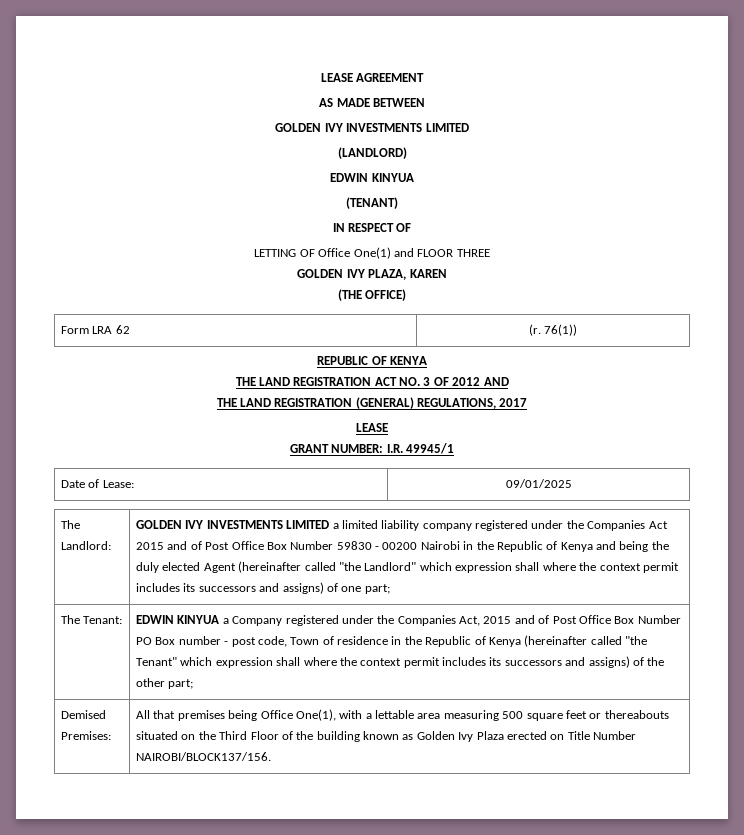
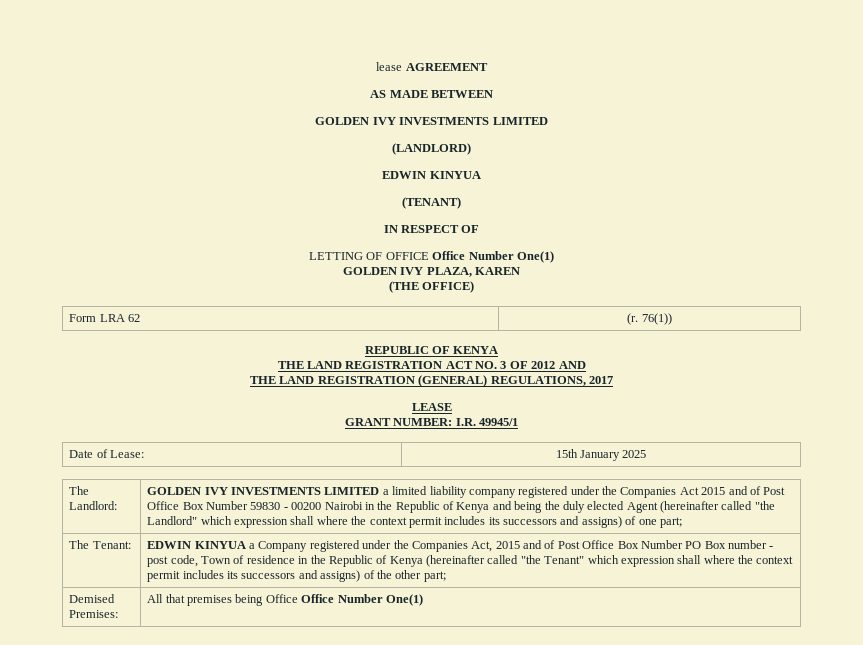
- LEASE AGREEMENT
+ lease AGREEMENT
- LETTING OF Office One(1) and FLOOR THREE
+ LETTING OF OFFICE Office Number One(1)
- Date of Lease: | 09/01/2025
+ Date of Lease: | 15th January 2025
- Demised Premises: | All that premises being Office One(1), with a lettable area measuring 500 square feet or thereabouts situated on the Third Floor of the building known as Golden Ivy Plaza erected on Title Number NAIROBI/BLOCK137/156.
+ Demised Premises: | All that premises being Office Office Number One(1)

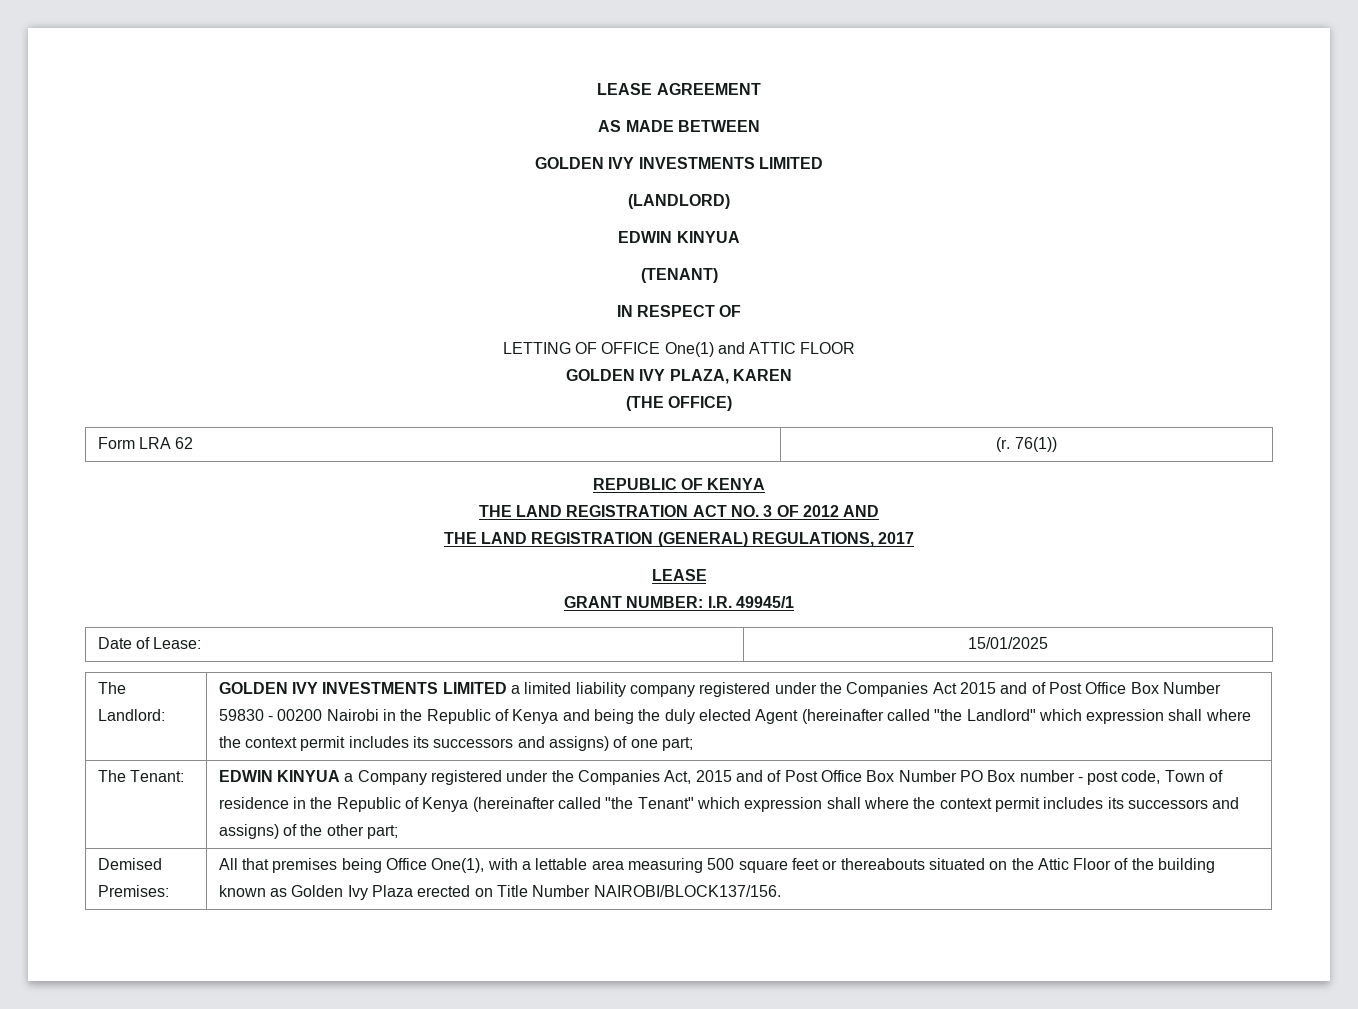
- lease AGREEMENT
+ LEASE AGREEMENT
- LETTING OF OFFICE Office Number One(1)
+ LETTING OF OFFICE One(1) and ATTIC FLOOR
- Date of Lease: | 15th January 2025
+ Date of Lease: | 15/01/2025
- Demised Premises: | All that premises being Office Office Number One(1)
+ Demised Premises: | All that premises being Office One(1), with a lettable area measuring 500 square feet or thereabouts situated on the Attic Floor of the building known as Golden Ivy Plaza erected on Title Number NAIROBI/BLOCK137/156.

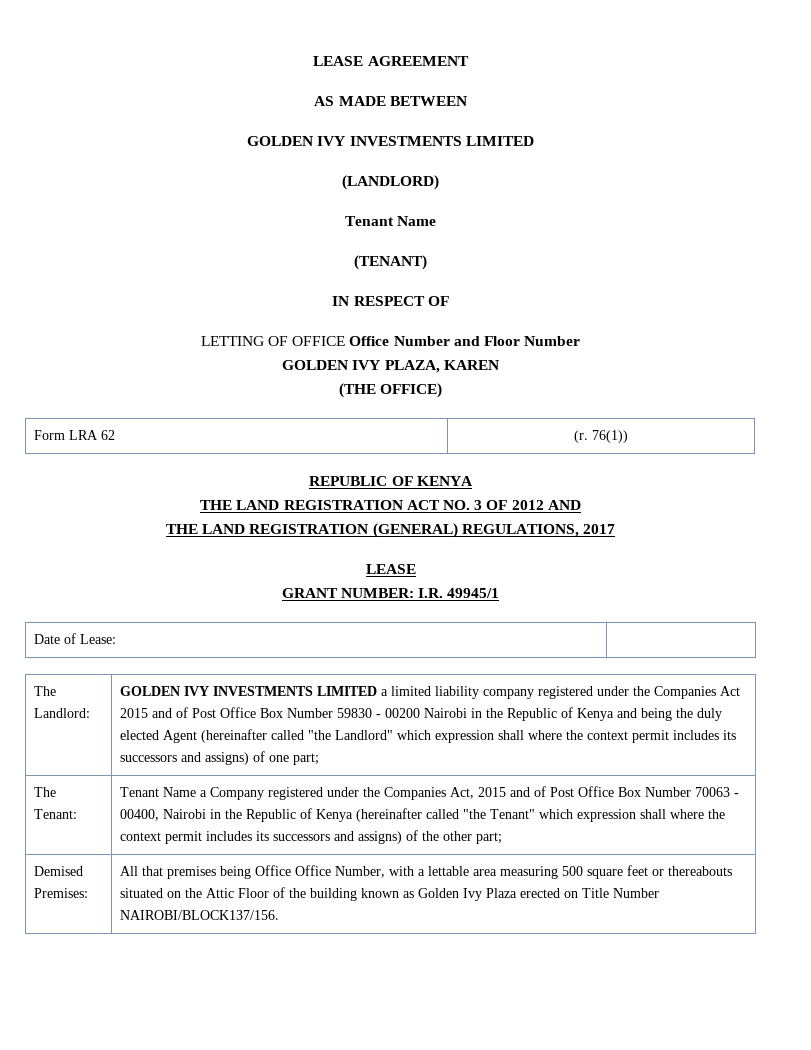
  (LANDLORD)
- EDWIN KINYUA
+ Tenant Name
- LETTING OF OFFICE One(1) and ATTIC FLOOR
+ LETTING OF OFFICE Office Number and Floor Number
- Date of Lease: | 15/01/2025
+ Date of Lease: |
- EDWIN KINYUA a Company registered under the Companies Act, 2015 and of Post Office Box Number PO Box number - post code, Town of residence in the Republic of Kenya (hereinafter called "the Tenant" which expression shall where the context permit includes its successors and assigns) of the other part;
+ Tenant Name a Company registered under the Companies Act, 2015 and of Post Office Box Number 70063 - 00400, Nairobi in the Republic of Kenya (hereinafter called "the Tenant" which expression shall where the context permit includes its successors and assigns) of the other part;
- Demised Premises: | All that premises being Office One(1), with a lettable area measuring 500 square feet or thereabouts situated on the Attic Floor of the building known as Golden Ivy Plaza erected on Title Number NAIROBI/BLOCK137/156.
+ Demised Premises: | All that premises being Office Office Number, with a lettable area measuring 500 square feet or thereabouts situated on the Attic Floor of the building known as Golden Ivy Plaza erected on Title Number NAIROBI/BLOCK137/156.

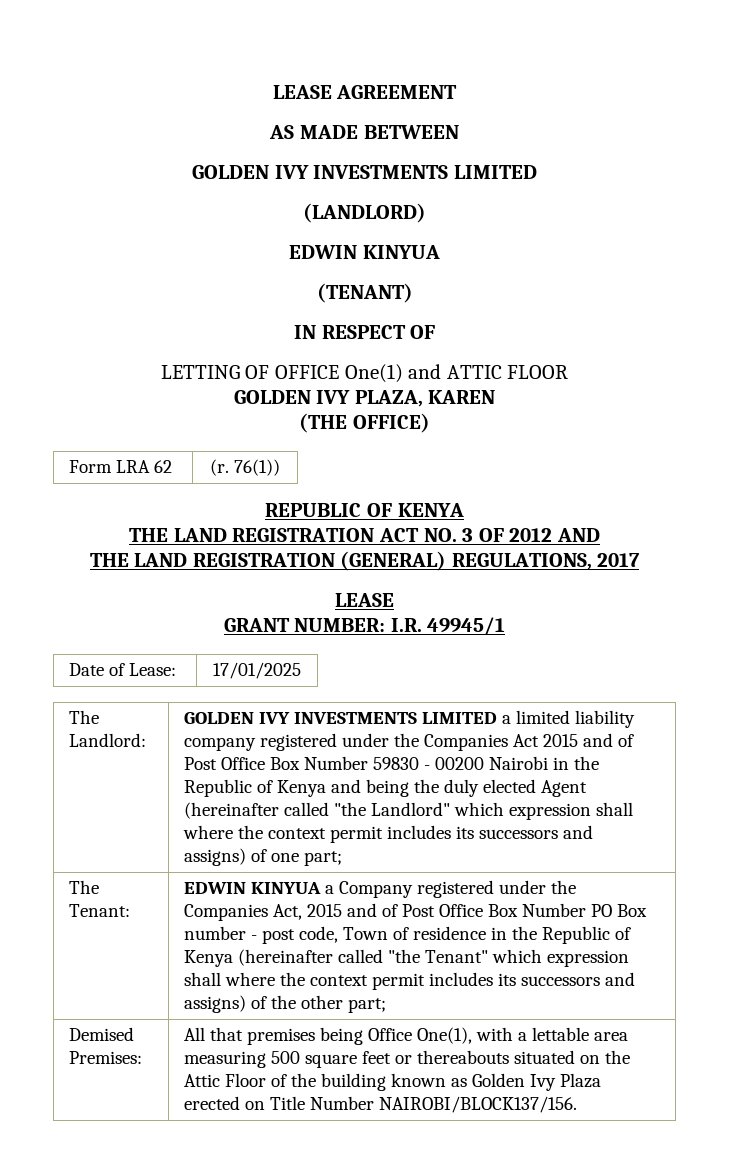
  (LANDLORD)
- Tenant Name
+ EDWIN KINYUA
- LETTING OF OFFICE Office Number and Floor Number
+ LETTING OF OFFICE One(1) and ATTIC FLOOR
- Date of Lease: |
+ Date of Lease: | 17/01/2025
- Tenant Name a Company registered under the Companies Act, 2015 and of Post Office Box Number 70063 - 00400, Nairobi in the Republic of Kenya (hereinafter called "the Tenant" which expression shall where the context permit includes its successors and assigns) of the other part;
+ EDWIN KINYUA a Company registered under the Companies Act, 2015 and of Post Office Box Number PO Box number - post code, Town of residence in the Republic of Kenya (hereinafter called "the Tenant" which expression shall where the context permit includes its successors and assigns) of the other part;
- Demised Premises: | All that premises being Office Office Number, with a lettable area measuring 500 square feet or thereabouts situated on the Attic Floor of the building known as Golden Ivy Plaza erected on Title Number NAIROBI/BLOCK137/156.
+ Demised Premises: | All that premises being Office One(1), with a lettable area measuring 500 square feet or thereabouts situated on the Attic Floor of the building known as Golden Ivy Plaza erected on Title Number NAIROBI/BLOCK137/156.

